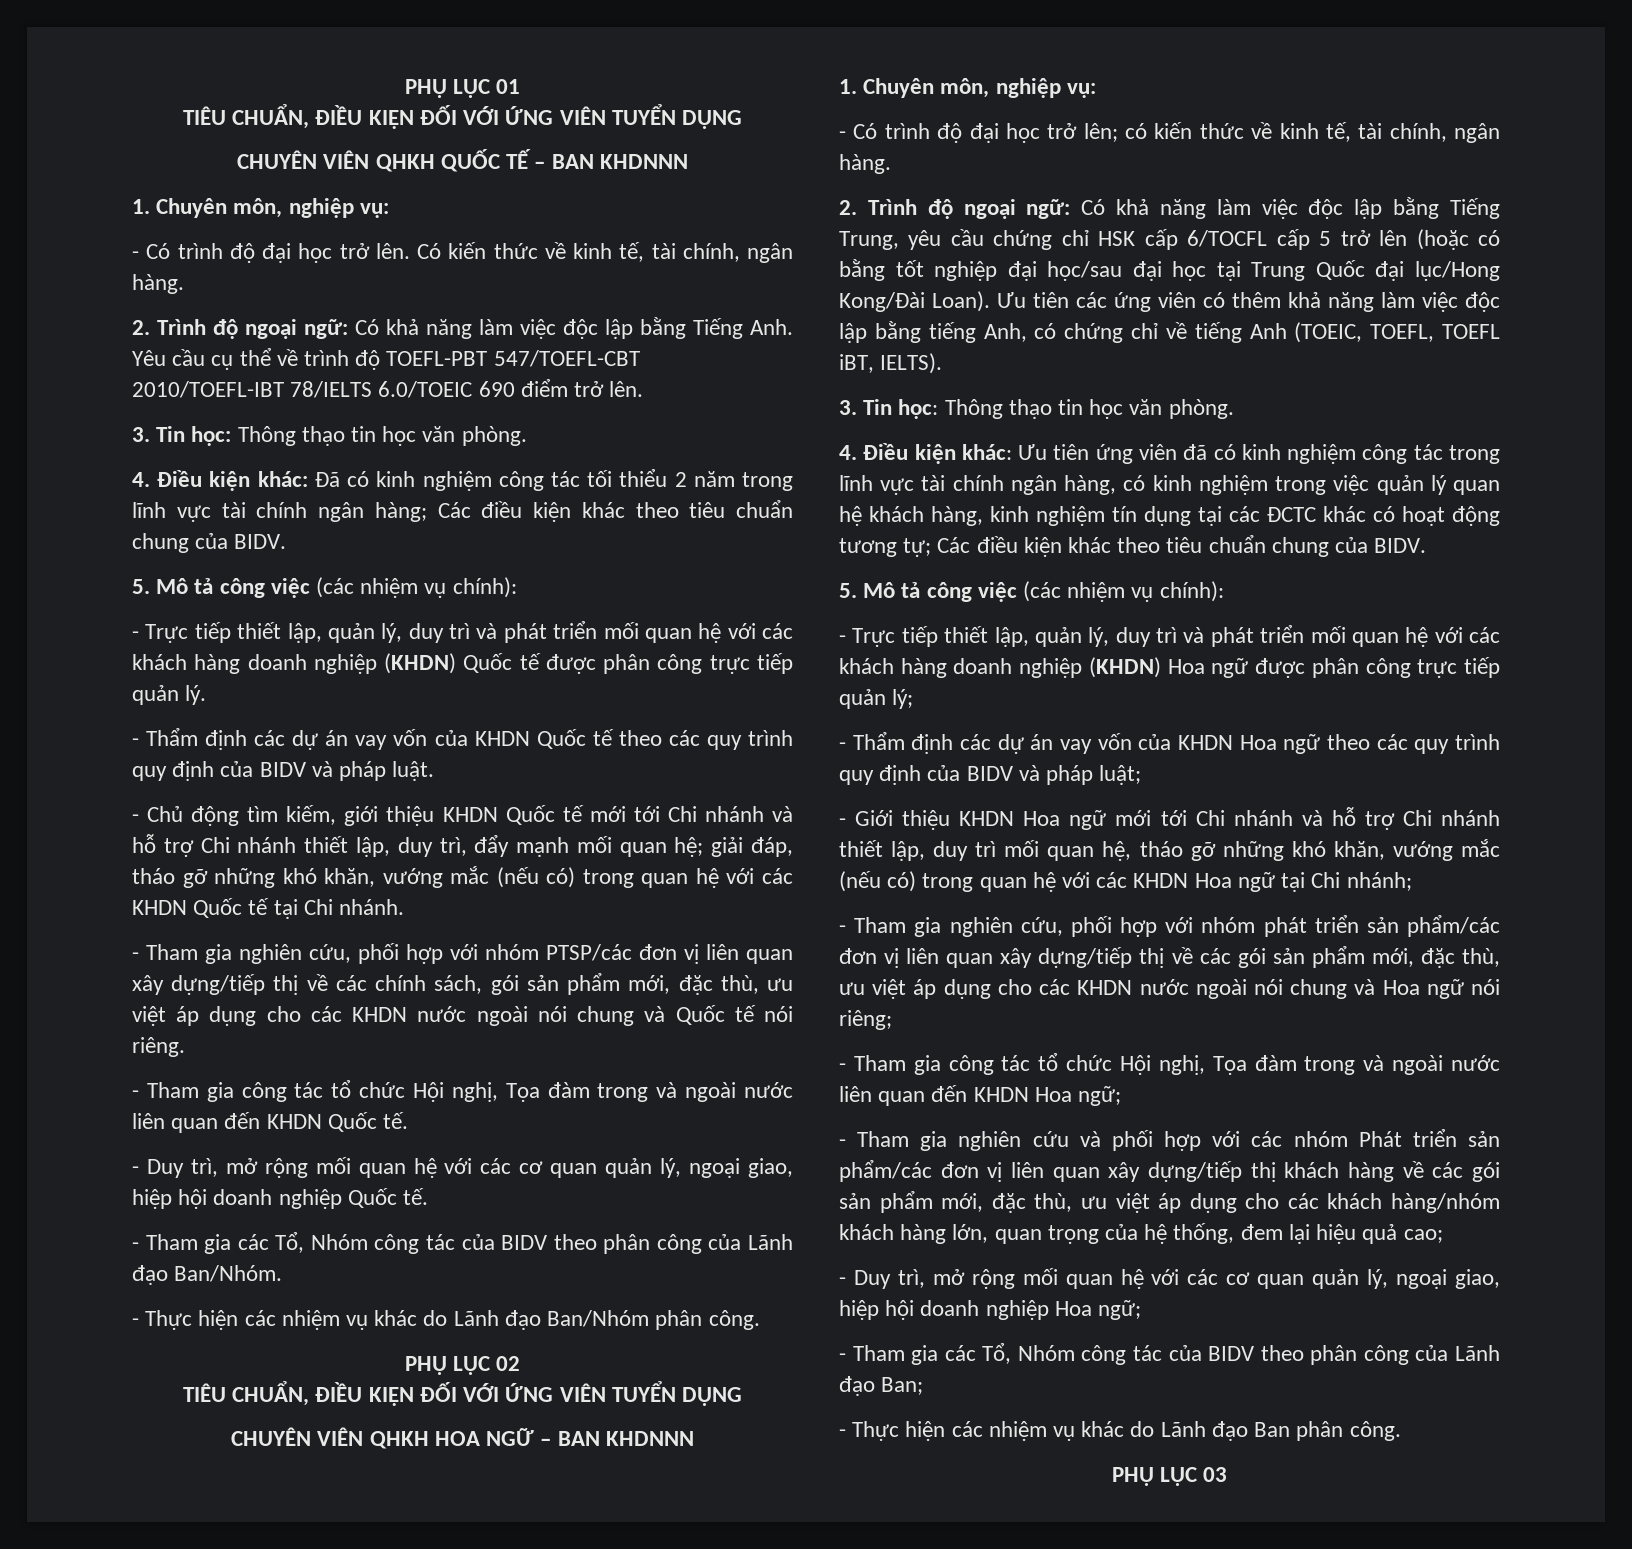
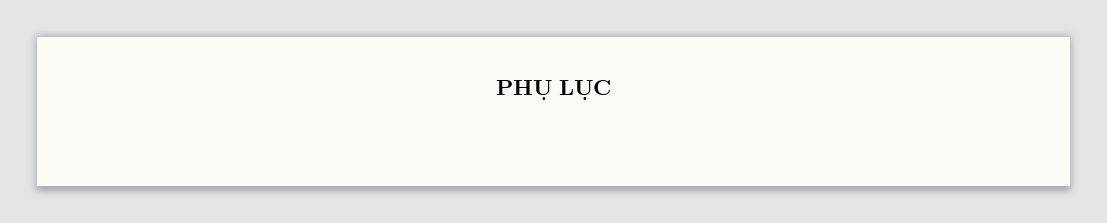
- PHỤ LỤC 01
- TIÊU CHUẨN, ĐIỀU KIỆN ĐỐI VỚI ỨNG VIÊN TUYỂN DỤNG
- CHUYÊN VIÊN QHKH QUỐC TẾ – BAN KHDNNN
- 1. Chuyên môn, nghiệp vụ:
- - Có trình độ đại học trở lên. Có kiến thức về kinh tế, tài chính, ngân hàng.
- 2. Trình độ ngoại ngữ: Có khả năng làm việc độc lập bằng Tiếng Anh. Yêu cầu cụ thể về trình độ TOEFL-PBT 547/TOEFL-CBT 2010/TOEFL-IBT 78/IELTS 6.0/TOEIC 690 điểm trở lên.
- 3. Tin học: Thông thạo tin học văn phòng.
- 4. Điều kiện khác: Đã có kinh nghiệm công tác tối thiểu 2 năm trong lĩnh vực tài chính ngân hàng; Các điều kiện khác theo tiêu chuẩn chung của BIDV.
- 5. Mô tả công việc (các nhiệm vụ chính):
- - Trực tiếp thiết lập, quản lý, duy trì và phát triển mối quan hệ với các khách hàng doanh nghiệp (KHDN) Quốc tế được phân công trực tiếp quản lý.
- - Thẩm định các dự án vay vốn của KHDN Quốc tế theo các quy trình quy định của BIDV và pháp luật.
- - Chủ động tìm kiếm, giới thiệu KHDN Quốc tế mới tới Chi nhánh và hỗ trợ Chi nhánh thiết lập, duy trì, đẩy mạnh mối quan hệ; giải đáp, tháo gỡ những khó khăn, vướng mắc (nếu có) trong quan hệ với các KHDN Quốc tế tại Chi nhánh.
- - Tham gia nghiên cứu, phối hợp với nhóm PTSP/các đơn vị liên quan xây dựng/tiếp thị về các chính sách, gói sản phẩm mới, đặc thù, ưu việt áp dụng cho các KHDN nước ngoài nói chung và Quốc tế nói riêng.
- - Tham gia công tác tổ chức Hội nghị, Tọa đàm trong và ngoài nước liên quan đến KHDN Quốc tế.
- - Duy trì, mở rộng mối quan hệ với các cơ quan quản lý, ngoại giao, hiệp hội doanh nghiệp Quốc tế.
- - Tham gia các Tổ, Nhóm công tác của BIDV theo phân công của Lãnh đạo Ban/Nhóm.
- - Thực hiện các nhiệm vụ khác do Lãnh đạo Ban/Nhóm phân công.
- PHỤ LỤC 02
- TIÊU CHUẨN, ĐIỀU KIỆN ĐỐI VỚI ỨNG VIÊN TUYỂN DỤNG
- CHUYÊN VIÊN QHKH HOA NGỮ – BAN KHDNNN
- 1. Chuyên môn, nghiệp vụ:
- - Có trình độ đại học trở lên; có kiến thức về kinh tế, tài chính, ngân hàng.
- 2. Trình độ ngoại ngữ: Có khả năng làm việc độc lập bằng Tiếng Trung, yêu cầu chứng chỉ HSK cấp 6/TOCFL cấp 5 trở lên (hoặc có bằng tốt nghiệp đại học/sau đại học tại Trung Quốc đại lục/Hong Kong/Đài Loan). Ưu tiên các ứng viên có thêm khả năng làm việc độc lập bằng tiếng Anh, có chứng chỉ về tiếng Anh (TOEIC, TOEFL, TOEFL iBT, IELTS).
- 3. Tin học: Thông thạo tin học văn phòng.
- 4. Điều kiện khác: Ưu tiên ứng viên đã có kinh nghiệm công tác trong lĩnh vực tài chính ngân hàng, có kinh nghiệm trong việc quản lý quan hệ khách hàng, kinh nghiệm tín dụng tại các ĐCTC khác có hoạt động tương tự; Các điều kiện khác theo tiêu chuẩn chung của BIDV.
- 5. Mô tả công việc (các nhiệm vụ chính):
- - Trực tiếp thiết lập, quản lý, duy trì và phát triển mối quan hệ với các khách hàng doanh nghiệp (KHDN) Hoa ngữ được phân công trực tiếp quản lý;
- - Thẩm định các dự án vay vốn của KHDN Hoa ngữ theo các quy trình quy định của BIDV và pháp luật;
- - Giới thiệu KHDN Hoa ngữ mới tới Chi nhánh và hỗ trợ Chi nhánh thiết lập, duy trì mối quan hệ, tháo gỡ những khó khăn, vướng mắc (nếu có) trong quan hệ với các KHDN Hoa ngữ tại Chi nhánh;
- - Tham gia nghiên cứu, phối hợp với nhóm phát triển sản phẩm/các đơn vị liên quan xây dựng/tiếp thị về các gói sản phẩm mới, đặc thù, ưu việt áp dụng cho các KHDN nước ngoài nói chung và Hoa ngữ nói riêng;
- - Tham gia công tác tổ chức Hội nghị, Tọa đàm trong và ngoài nước liên quan đến KHDN Hoa ngữ;
- - Tham gia nghiên cứu và phối hợp với các nhóm Phát triển sản phẩm/các đơn vị liên quan xây dựng/tiếp thị khách hàng về các gói sản phẩm mới, đặc thù, ưu việt áp dụng cho các khách hàng/nhóm khách hàng lớn, quan trọng của hệ thống, đem lại hiệu quả cao;
- - Duy trì, mở rộng mối quan hệ với các cơ quan quản lý, ngoại giao, hiệp hội doanh nghiệp Hoa ngữ;
- - Tham gia các Tổ, Nhóm công tác của BIDV theo phân công của Lãnh đạo Ban;
- - Thực hiện các nhiệm vụ khác do Lãnh đạo Ban phân công.
- PHỤ LỤC 03
+ PHỤ LỤC

